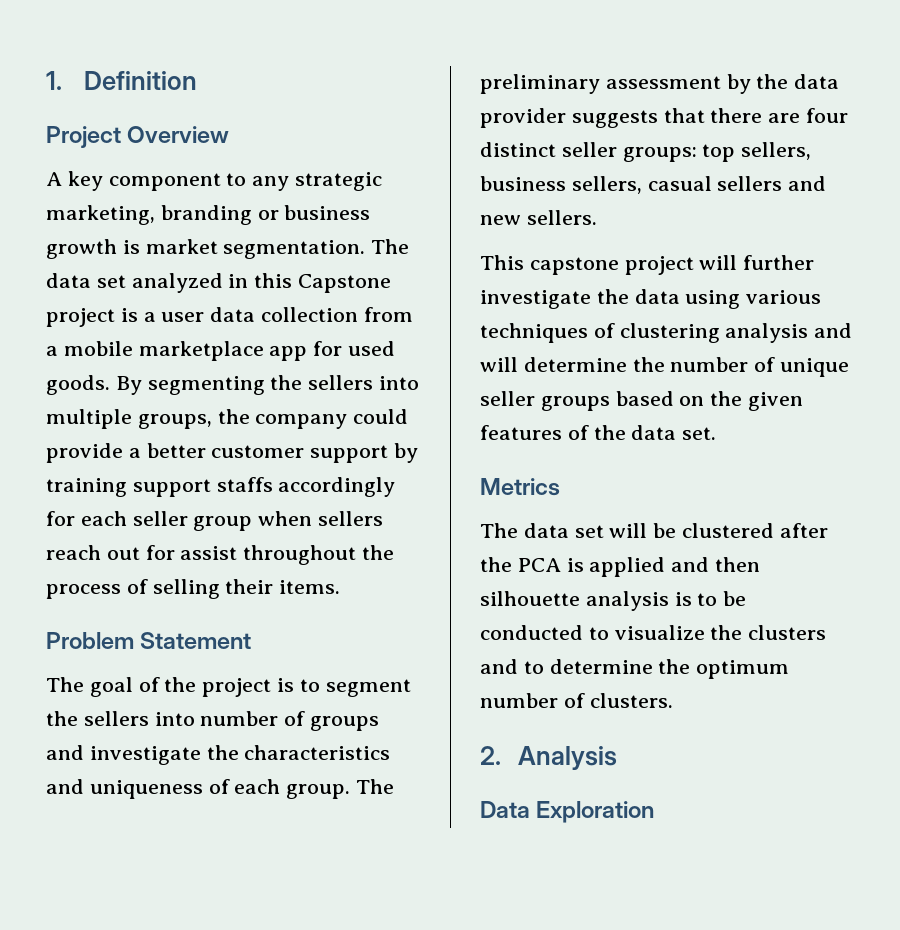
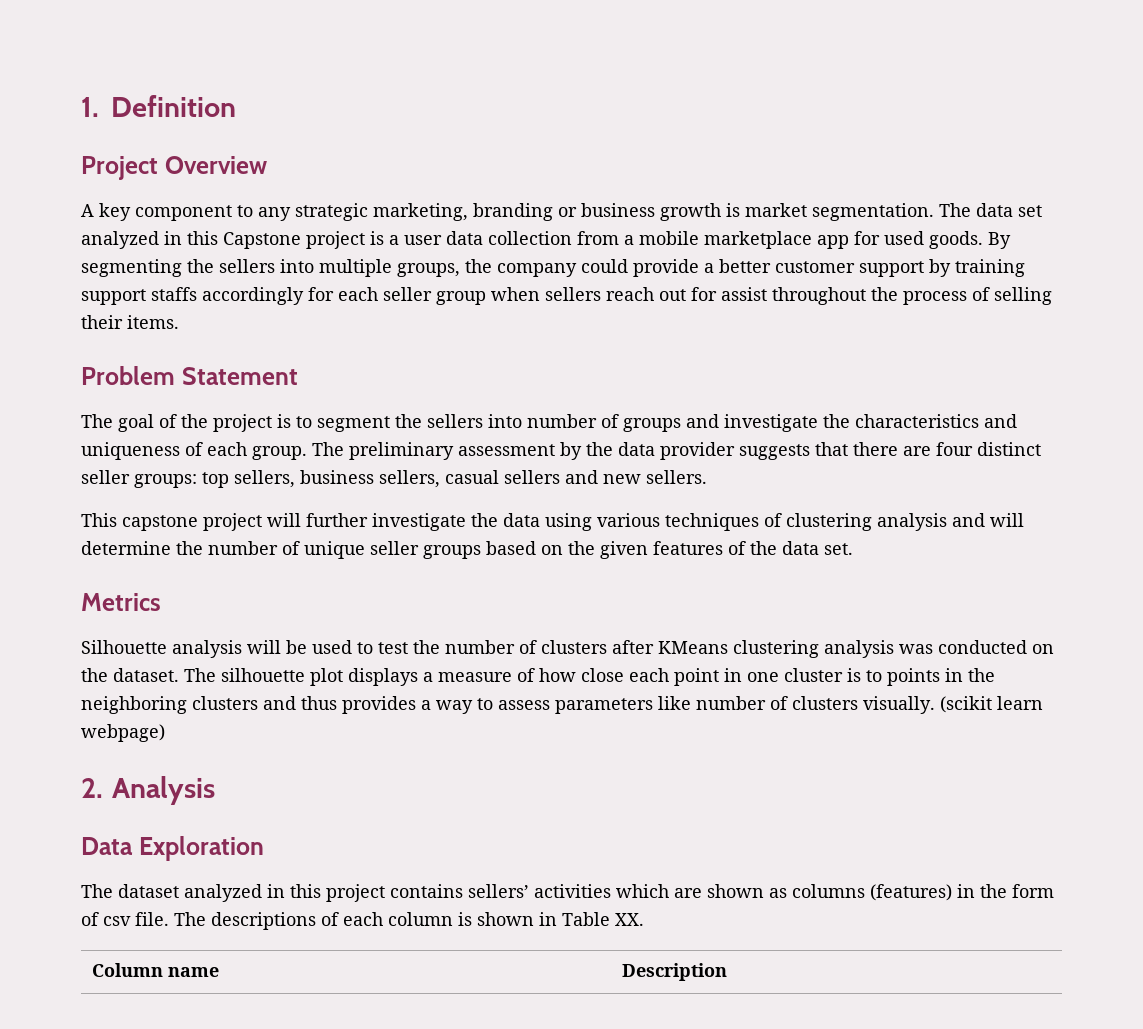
- The data set will be clustered after the PCA is applied and then silhouette analysis is to be conducted to visualize the clusters and to determine the optimum number of clusters.
+ Silhouette analysis will be used to test the number of clusters after KMeans clustering analysis was conducted on the dataset. The silhouette plot displays a measure of how close each point in one cluster is to points in the neighboring clusters and thus provides a way to assess parameters like number of clusters visually. (scikit learn webpage)
  2. Analysis
  Data Exploration
+ The dataset analyzed in this project contains sellers’ activities which are shown as columns (features) in the form of csv file. The descriptions of each column is shown in Table XX.
+ Column name | Description

